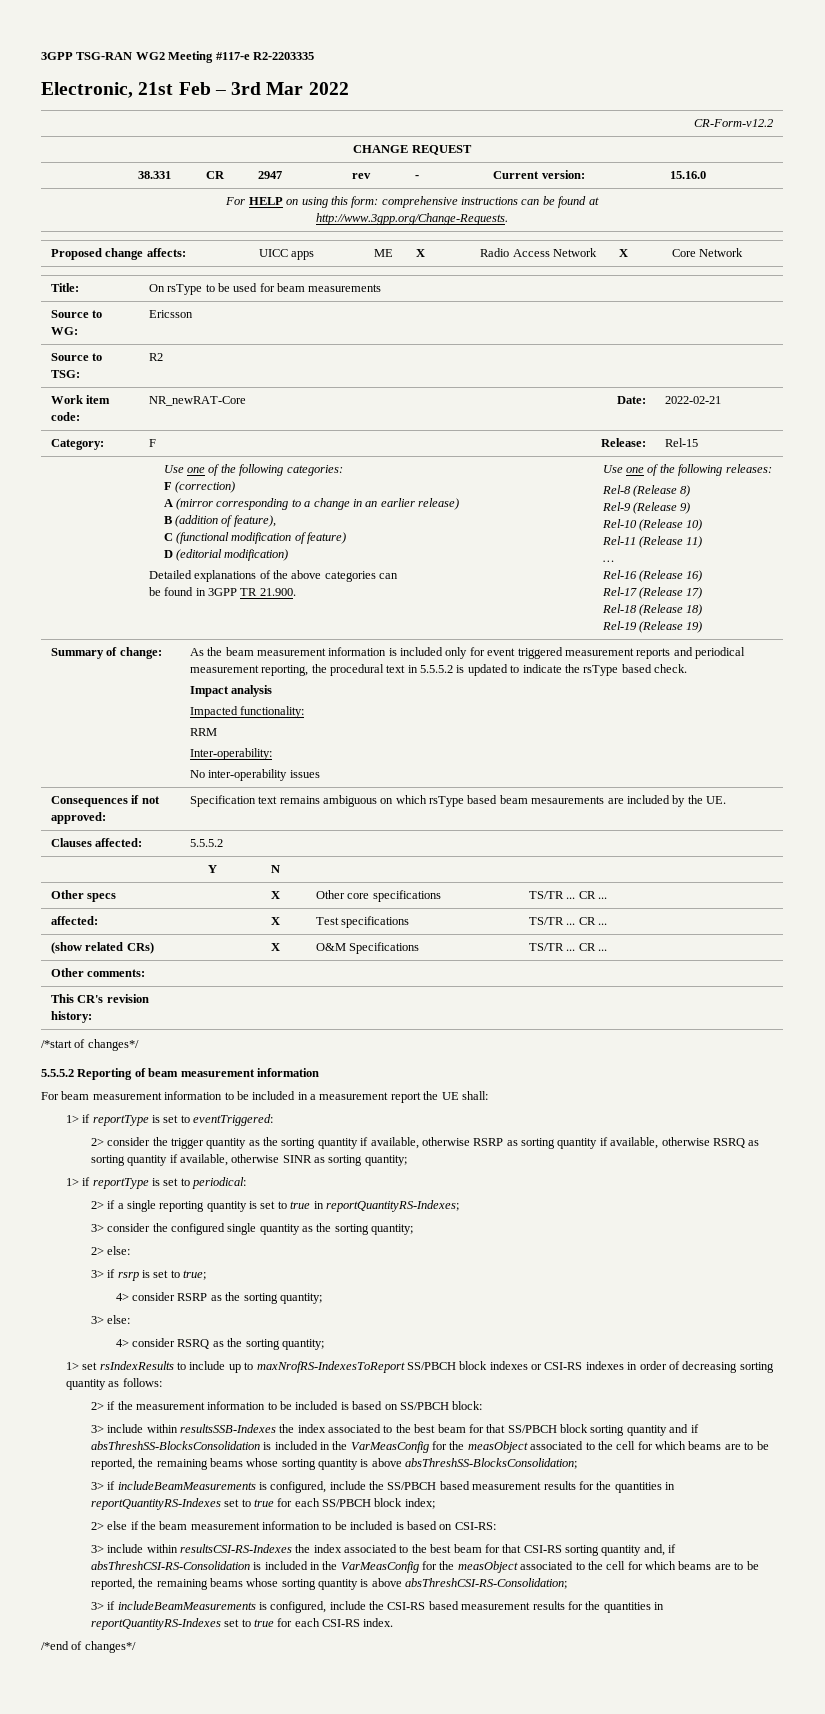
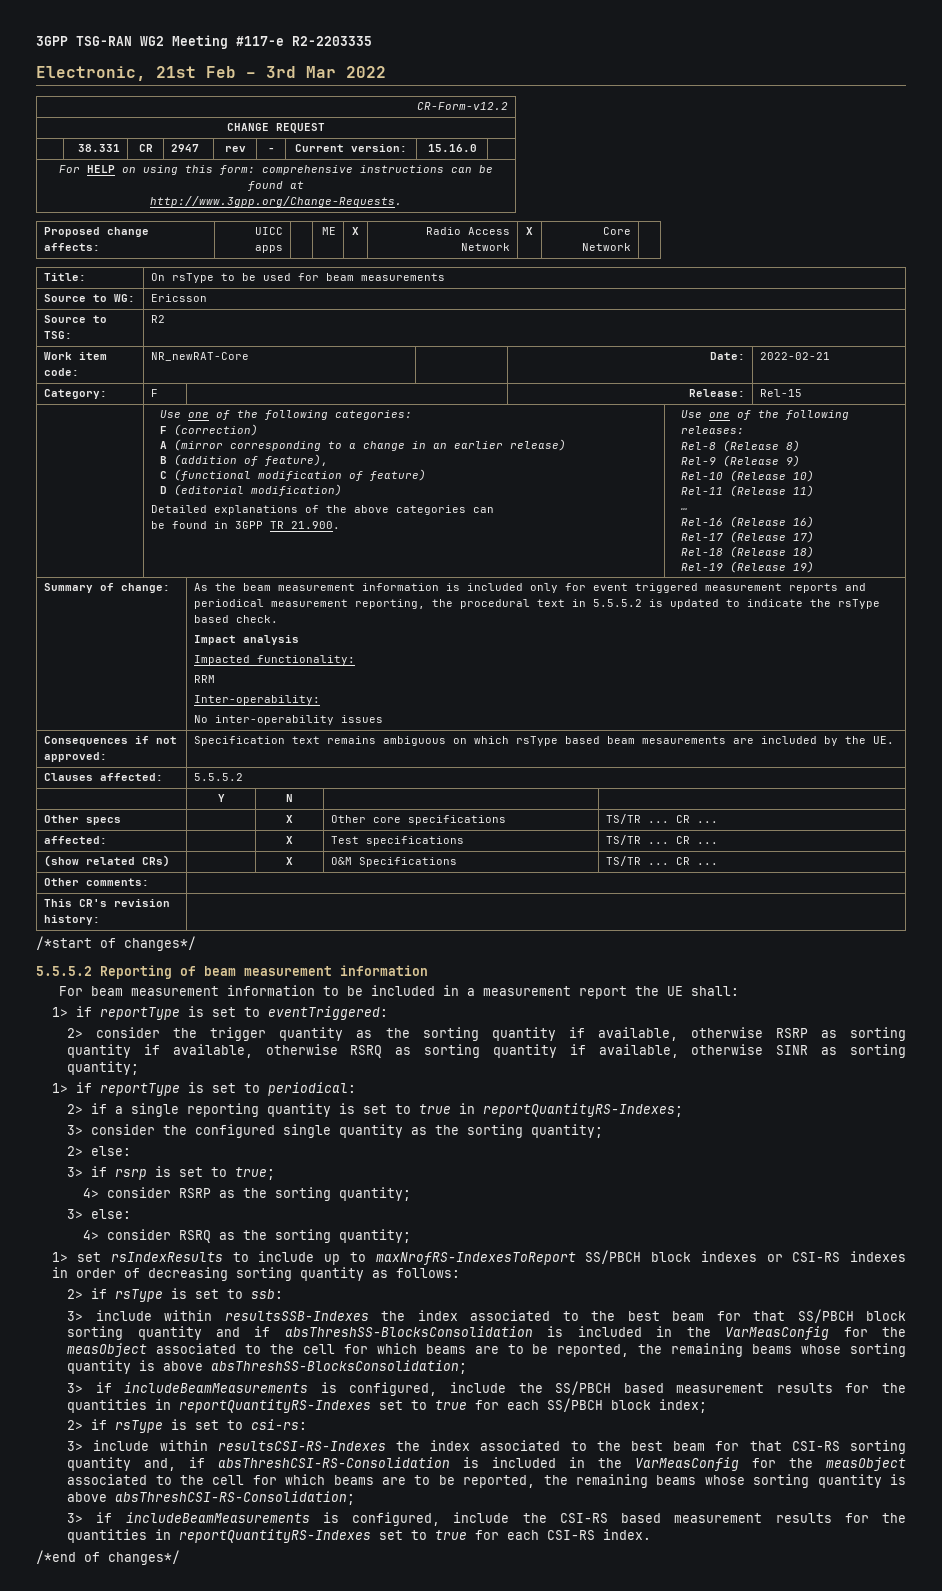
- 2> if the measurement information to be included is based on SS/PBCH block:
+ 2> if rsType is set to ssb:
- 2> else if the beam measurement information to be included is based on CSI-RS:
+ 2> if rsType is set to csi-rs:

